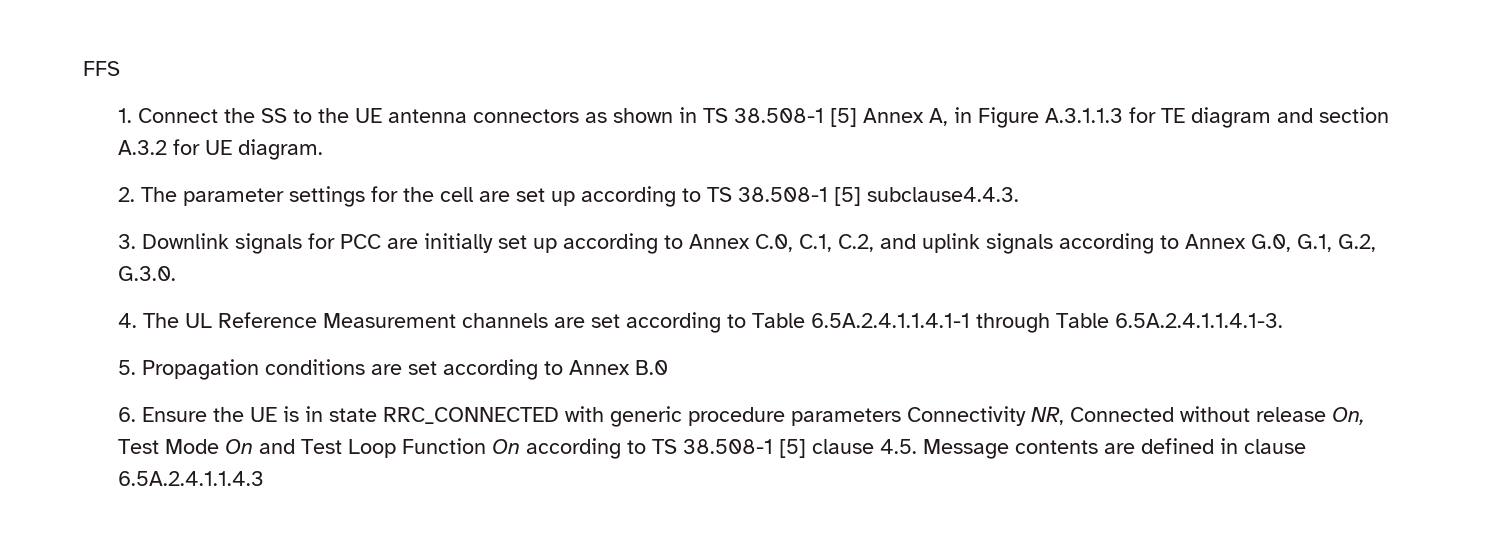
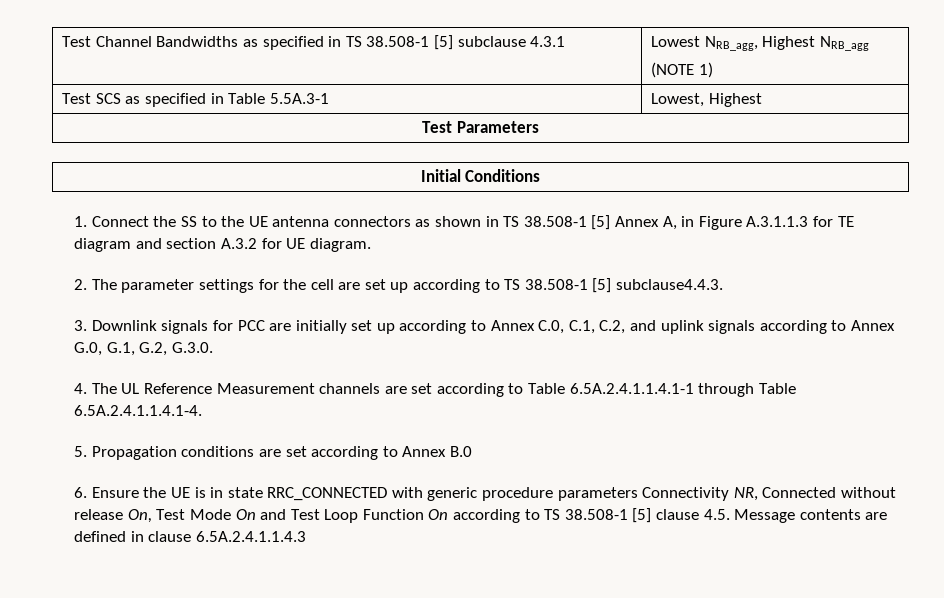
- FFS
+ Test Channel Bandwidths as specified in TS 38.508-1 [5] subclause 4.3.1 | Lowest NRB_agg, Highest NRB_agg
+ (NOTE 1)
+ Test SCS as specified in Table 5.5A.3-1 | Lowest, Highest
+ Test Parameters
+ Initial Conditions
- 4. The UL Reference Measurement channels are set according to Table 6.5A.2.4.1.1.4.1-1 through Table 6.5A.2.4.1.1.4.1-3.
+ 4. The UL Reference Measurement channels are set according to Table 6.5A.2.4.1.1.4.1-1 through Table 6.5A.2.4.1.1.4.1-4.

